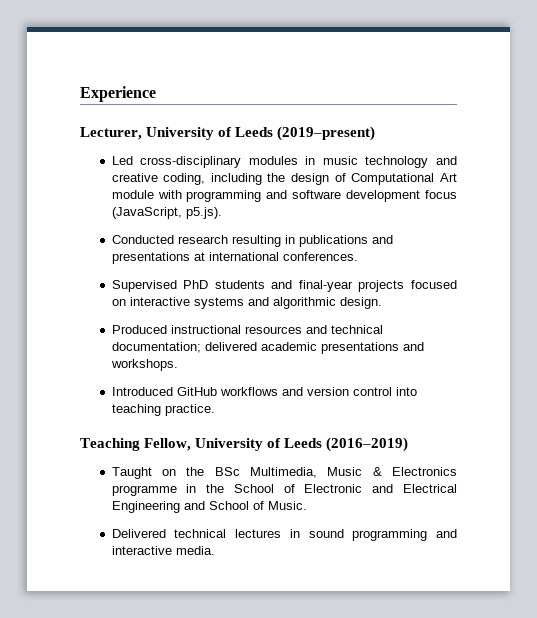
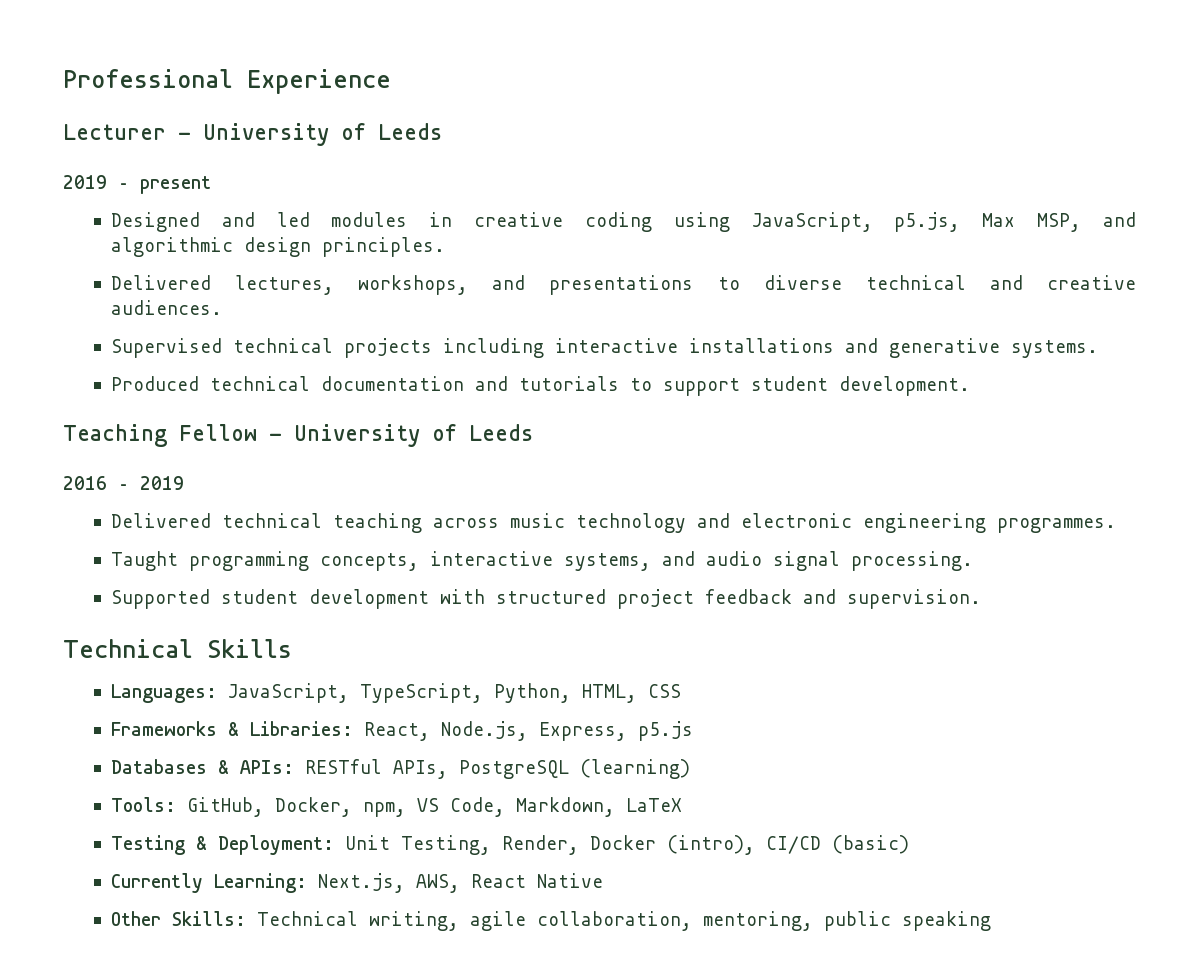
- Experience
+ Professional Experience
- Lecturer, University of Leeds (2019–present)
- Led cross-disciplinary modules in music technology and creative coding, including the design of Computational Art module with programming and software development focus (JavaScript, p5.js).
- Conducted research resulting in publications and presentations at international conferences.
- Supervised PhD students and final-year projects focused on interactive systems and algorithmic design.
- Produced instructional resources and technical documentation; delivered academic presentations and workshops.
- Introduced GitHub workflows and version control into teaching practice.
- Teaching Fellow, University of Leeds (2016–2019)
- Taught on the BSc Multimedia, Music & Electronics programme in the School of Electronic and Electrical Engineering and School of Music.
- Delivered technical lectures in sound programming and interactive media.
+ Lecturer - University of Leeds
+ 2019 – present
+ Designed and led modules in creative coding using JavaScript, p5.js, Max MSP, and algorithmic design principles.
+ Delivered lectures, workshops, and presentations to diverse technical and creative audiences.
+ Supervised technical projects including interactive installations and generative systems.
+ Produced technical documentation and tutorials to support student development.
+ Teaching Fellow - University of Leeds
+ 2016 – 2019
+ Delivered technical teaching across music technology and electronic engineering programmes.
+ Taught programming concepts, interactive systems, and audio signal processing.
+ Supported student development with structured project feedback and supervision.
+ Technical Skills
+ Languages: JavaScript, TypeScript, Python, HTML, CSS
+ Frameworks & Libraries: React, Node.js, Express, p5.js
+ Databases & APIs: RESTful APIs, PostgreSQL (learning)
+ Tools: GitHub, Docker, npm, VS Code, Markdown, LaTeX
+ Testing & Deployment: Unit Testing, Render, Docker (intro), CI/CD (basic)
+ Currently Learning: Next.js, AWS, React Native
+ Other Skills: Technical writing, agile collaboration, mentoring, public speaking

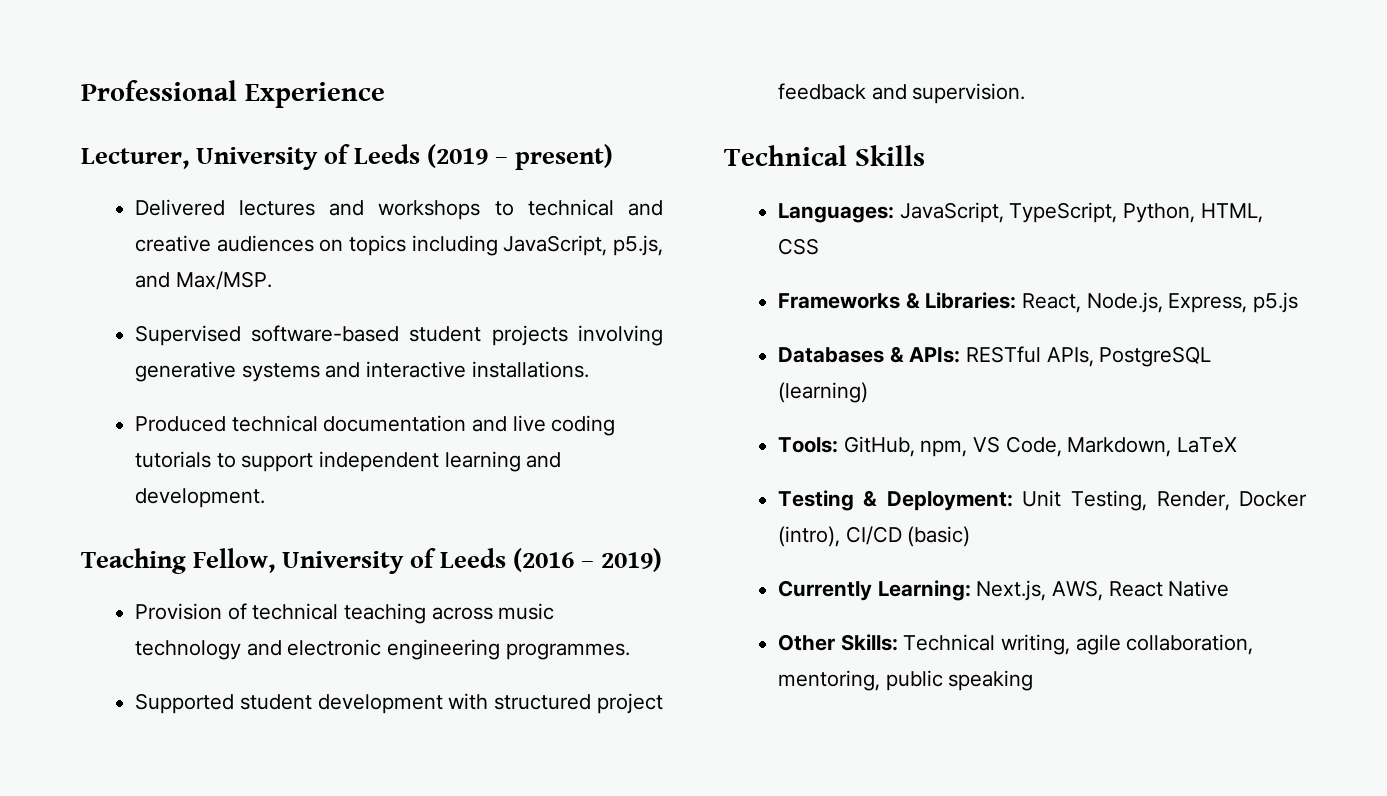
- Lecturer - University of Leeds
- 2019 – present
- Designed and led modules in creative coding using JavaScript, p5.js, Max MSP, and algorithmic design principles.
- Delivered lectures, workshops, and presentations to diverse technical and creative audiences.
- Supervised technical projects including interactive installations and generative systems.
+ Lecturer, University of Leeds (2019 – present)
+ Delivered lectures and workshops to technical and creative audiences on topics including JavaScript, p5.js, and Max/MSP.
+ Supervised software-based student projects involving generative systems and interactive installations.
- Produced technical documentation and tutorials to support student development.
+ Produced technical documentation and live coding tutorials to support independent learning and development.
- Teaching Fellow - University of Leeds
- 2016 – 2019
- Delivered technical teaching across music technology and electronic engineering programmes.
+ Teaching Fellow, University of Leeds (2016 – 2019)
+ Provision of technical teaching across music technology and electronic engineering programmes.
- Taught programming concepts, interactive systems, and audio signal processing.
- Tools: GitHub, Docker, npm, VS Code, Markdown, LaTeX
+ Tools: GitHub, npm, VS Code, Markdown, LaTeX

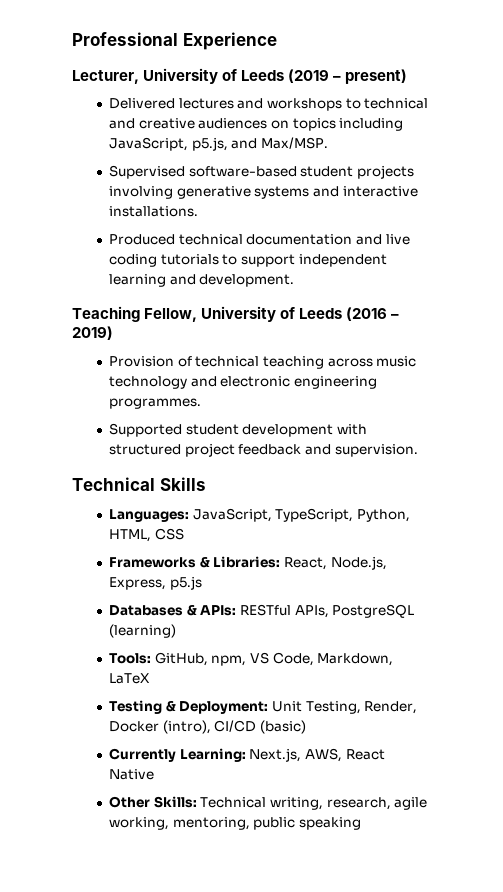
- Other Skills: Technical writing, agile collaboration, mentoring, public speaking
+ Other Skills: Technical writing, research, agile working, mentoring, public speaking

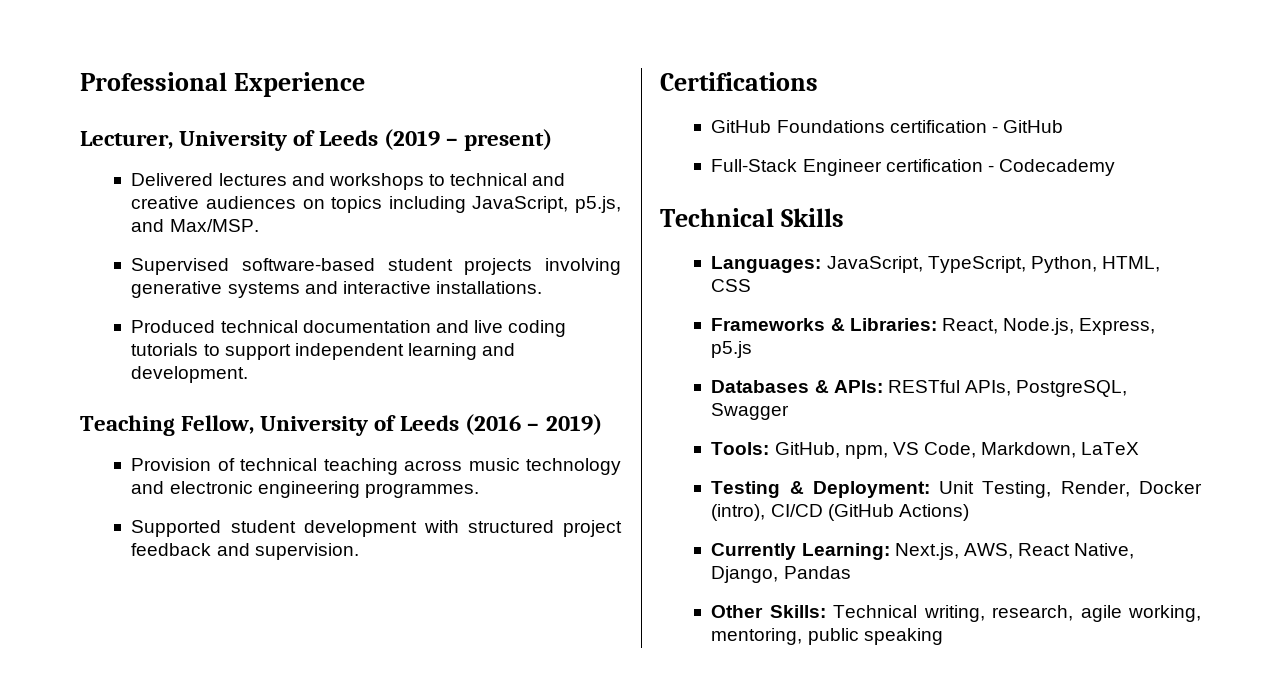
+ Certifications
+ GitHub Foundations certification - GitHub
+ Full-Stack Engineer certification - Codecademy
- Databases & APIs: RESTful APIs, PostgreSQL (learning)
+ Databases & APIs: RESTful APIs, PostgreSQL, Swagger
- Testing & Deployment: Unit Testing, Render, Docker (intro), CI/CD (basic)
+ Testing & Deployment: Unit Testing, Render, Docker (intro), CI/CD (GitHub Actions)
- Currently Learning: Next.js, AWS, React Native
+ Currently Learning: Next.js, AWS, React Native, Django, Pandas

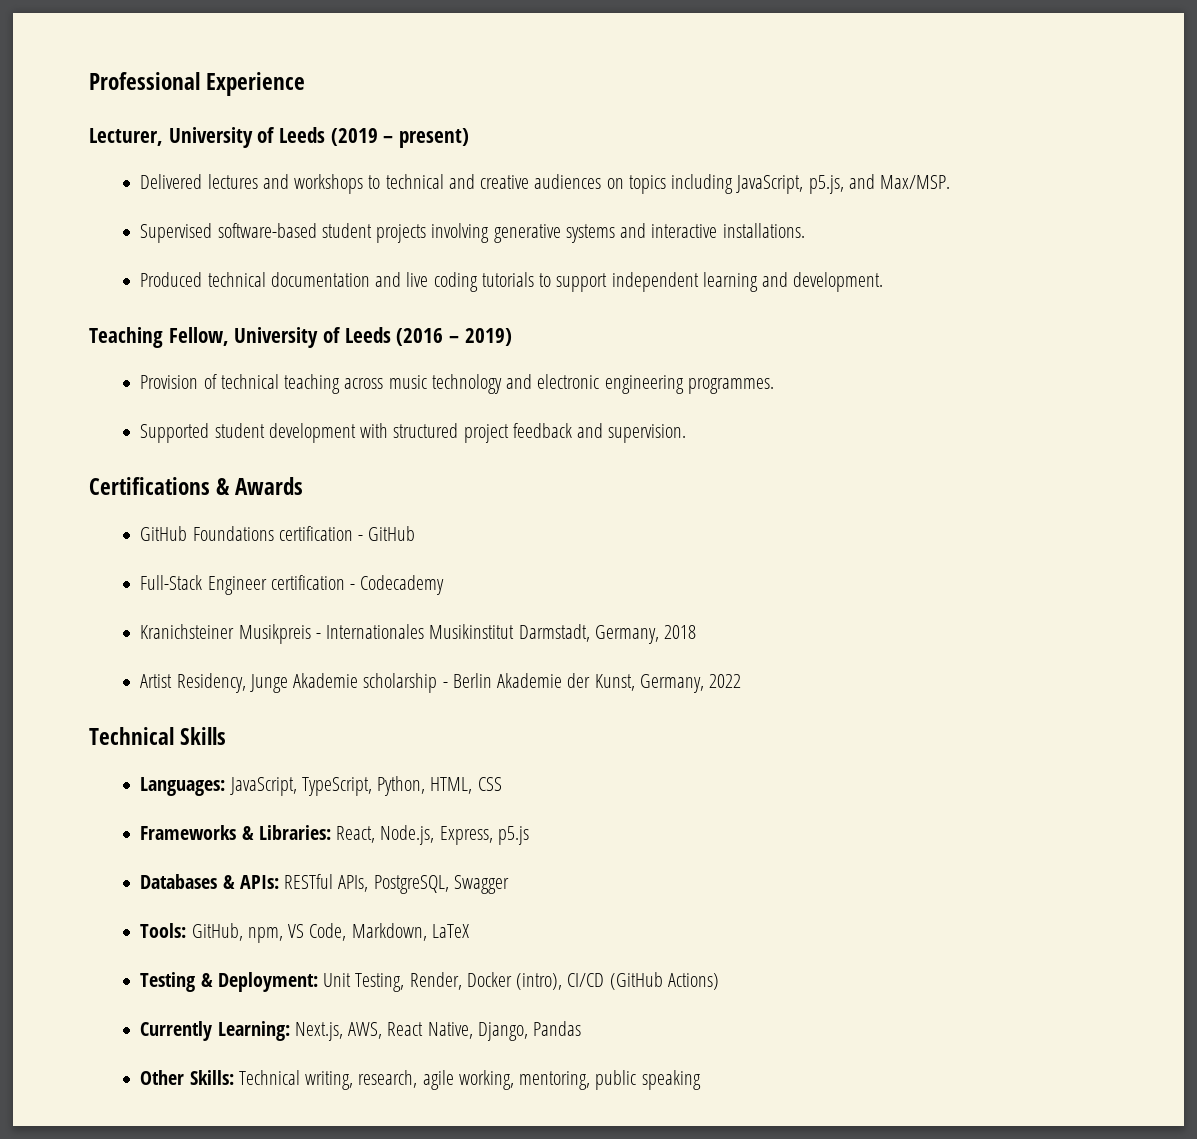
- Certifications
+ Certifications & Awards
+ Kranichsteiner Musikpreis - Internationales Musikinstitut Darmstadt, Germany, 2018
+ Artist Residency, Junge Akademie scholarship - Berlin Akademie der Kunst, Germany, 2022

